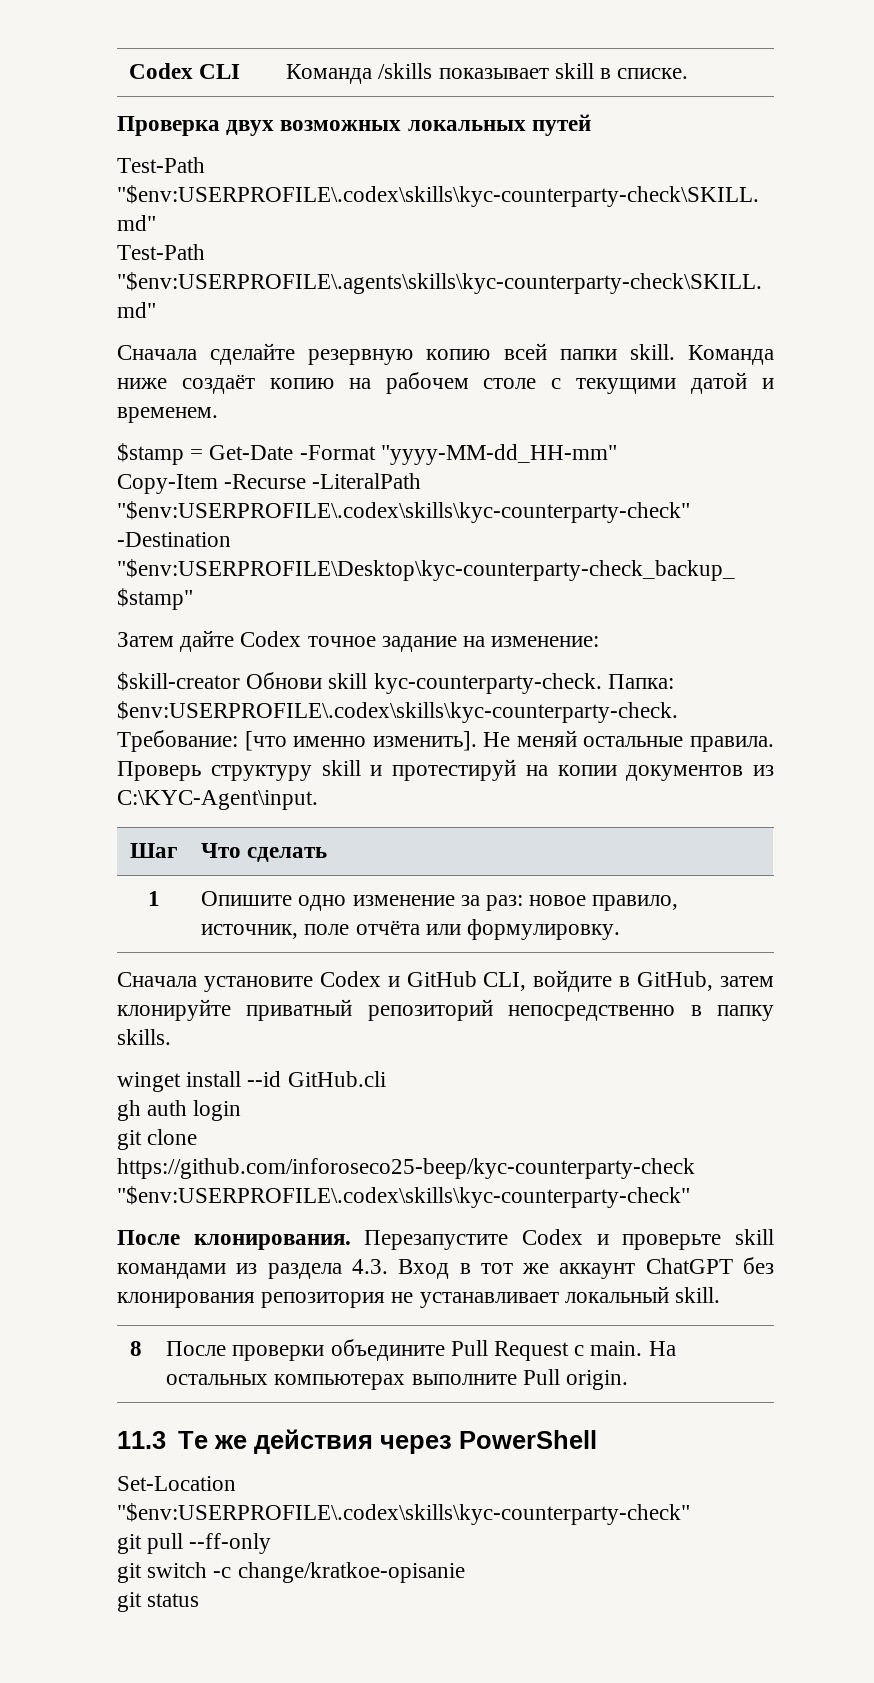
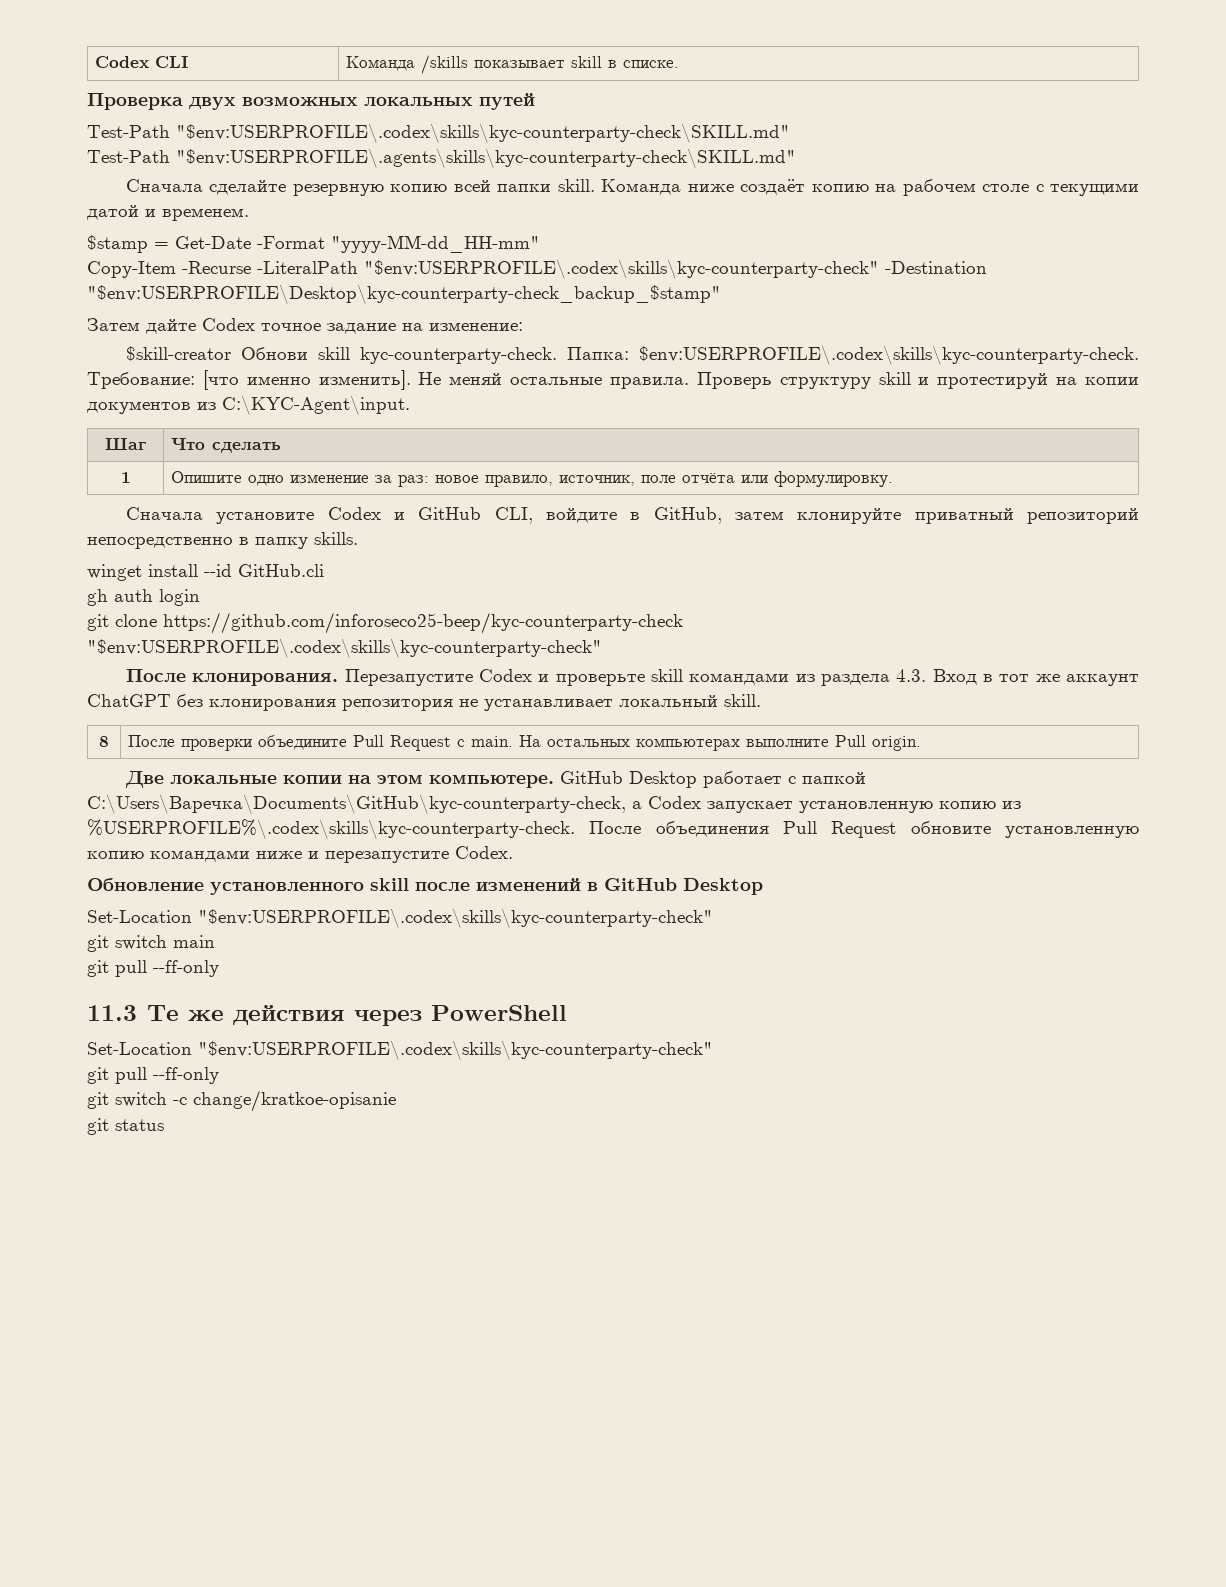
+ Две локальные копии на этом компьютере. GitHub Desktop работает с папкой C:\Users\Варечка\Documents\GitHub\kyc-counterparty-check, а Codex запускает установленную копию из %USERPROFILE%\.codex\skills\kyc-counterparty-check. После объединения Pull Request обновите установленную копию командами ниже и перезапустите Codex.
+ Обновление установленного skill после изменений в GitHub Desktop
+ Set-Location "$env:USERPROFILE\.codex\skills\kyc-counterparty-check"
+ git switch main
+ git pull --ff-only

